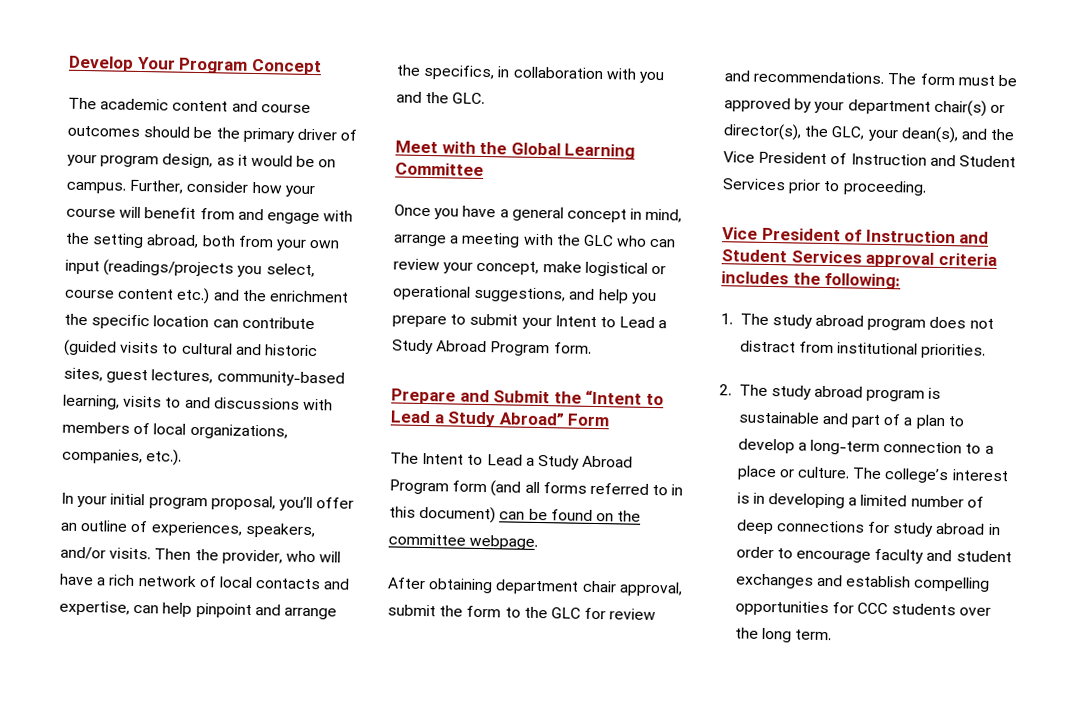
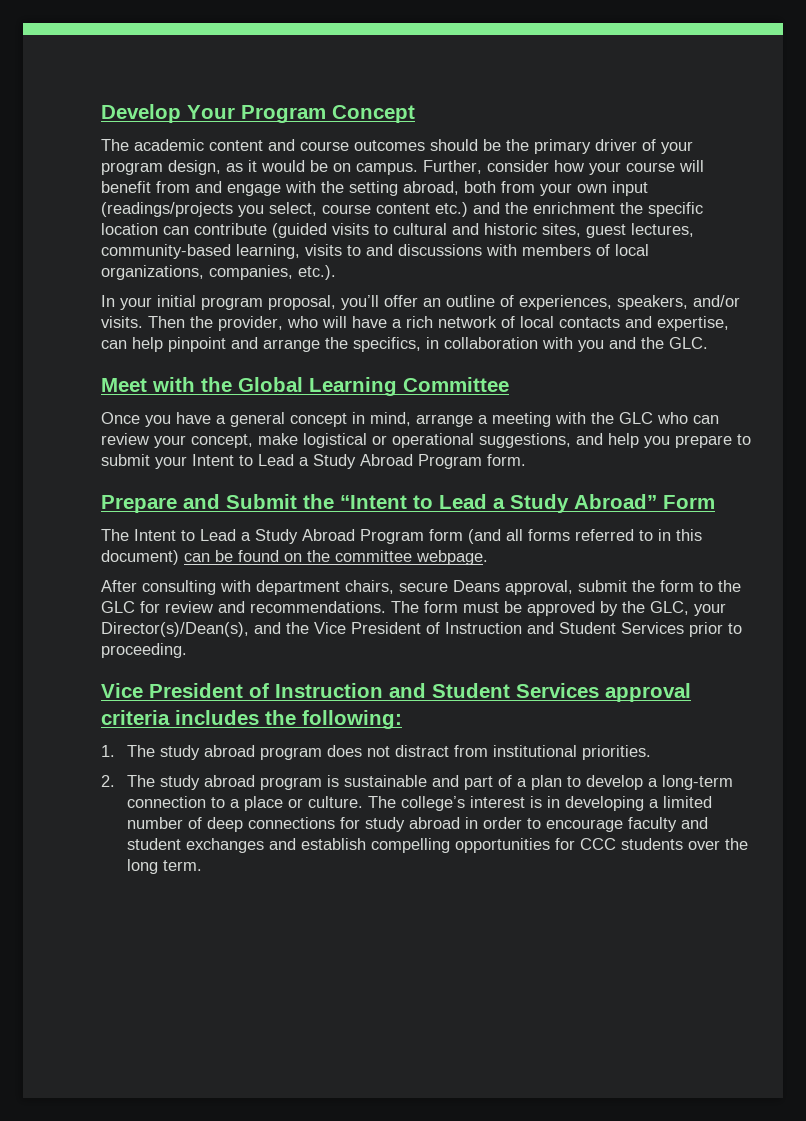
- After obtaining department chair approval, submit the form to the GLC for review and recommendations.
+ After consulting with department chairs, secure Deans approval, submit the form to the GLC for review and recommendations.
- The form must be approved by your department chair(s) or director(s), the GLC, your dean(s), and the Vice President of Instruction and Student Services prior to proceeding.
+ The form must be approved by the GLC, your Director(s)/Dean(s), and the Vice President of Instruction and Student Services prior to proceeding.

